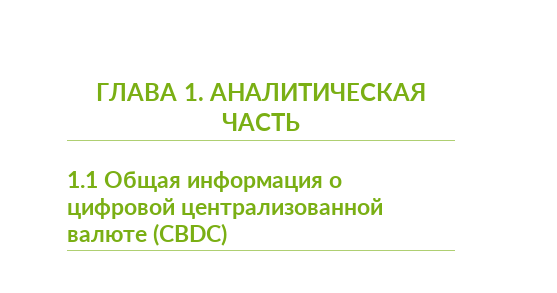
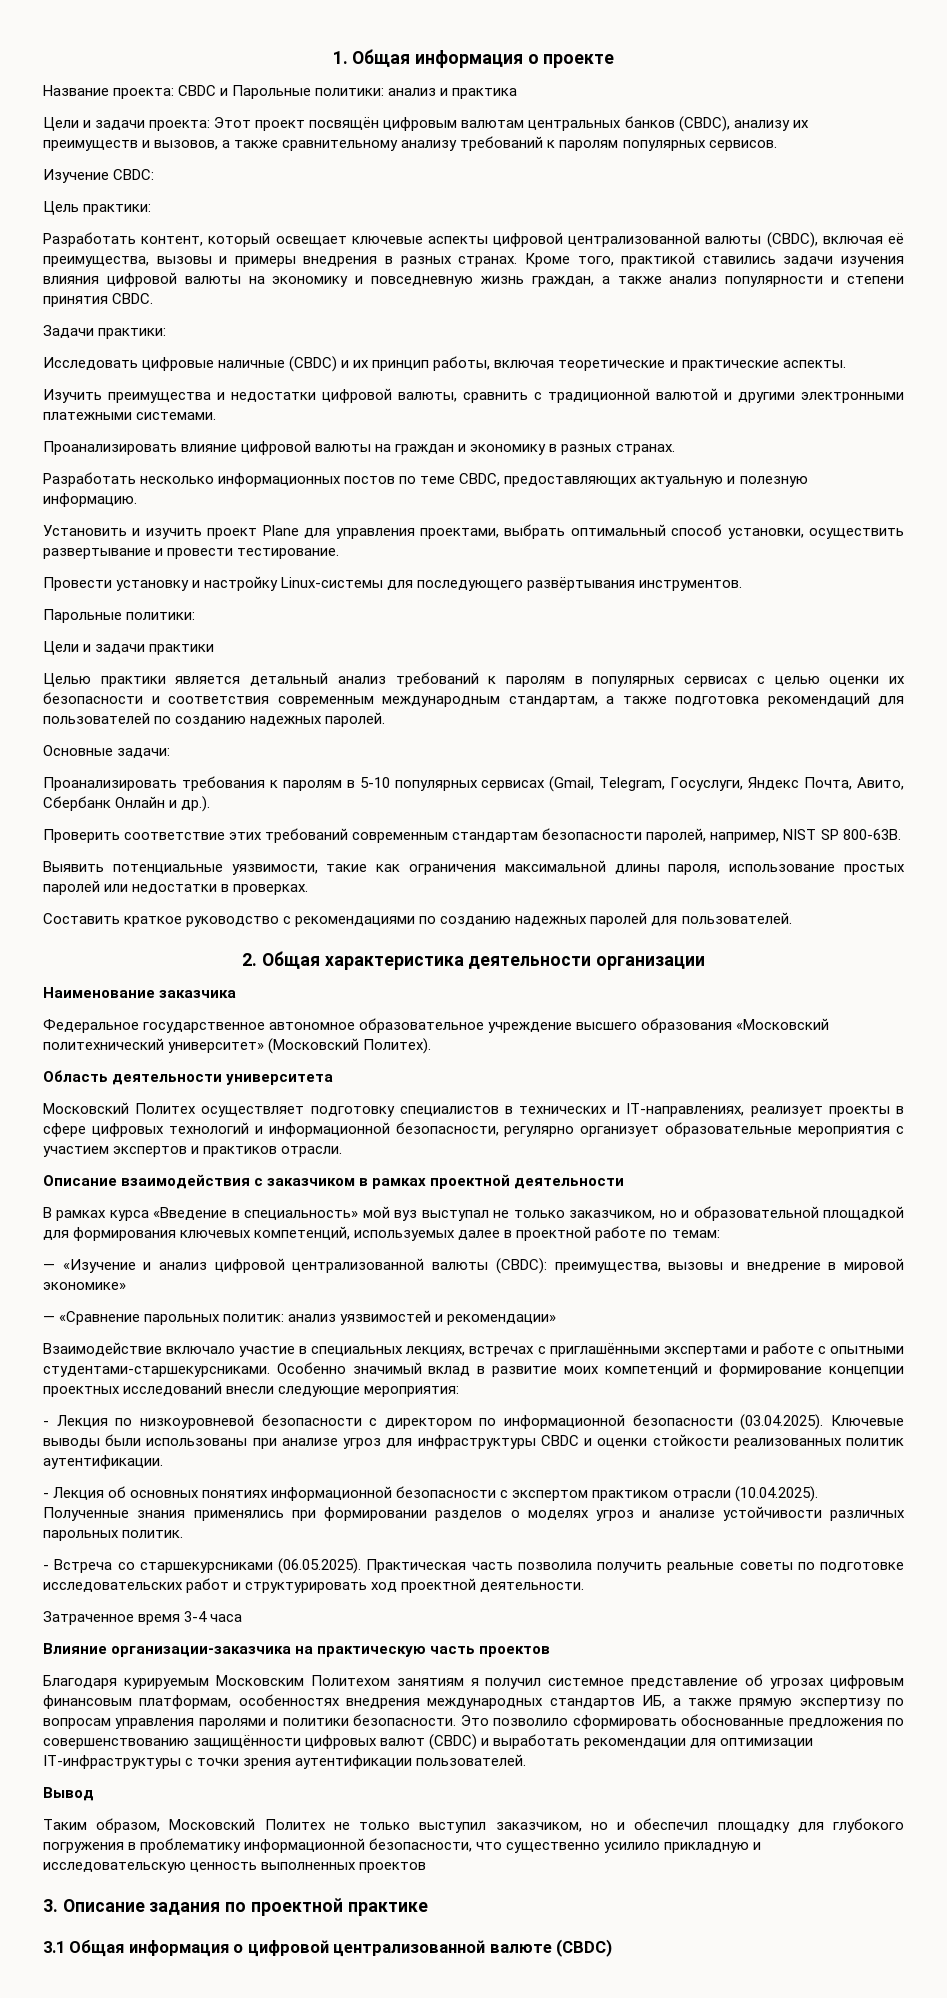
- ГЛАВА 1. АНАЛИТИЧЕСКАЯ ЧАСТЬ
- 1.1 Общая информация о цифровой централизованной валюте (CBDC)
+ 1. Общая информация о проекте
+ Название проекта: CBDC и Парольные политики: анализ и практика
+ Цели и задачи проекта: Этот проект посвящён цифровым валютам центральных банков (CBDC), анализу их преимуществ и вызовов, а также сравнительному анализу требований к паролям популярных сервисов.
+ Изучение CBDC:
+ Цель практики:
+ Разработать контент, который освещает ключевые аспекты цифровой централизованной валюты (CBDC), включая её преимущества, вызовы и примеры внедрения в разных странах. Кроме того, практикой ставились задачи изучения влияния цифровой валюты на экономику и повседневную жизнь граждан, а также анализ популярности и степени принятия CBDC.
+ Задачи практики:
+ Исследовать цифровые наличные (CBDC) и их принцип работы, включая теоретические и практические аспекты.
+ Изучить преимущества и недостатки цифровой валюты, сравнить с традиционной валютой и другими электронными платежными системами.
+ Проанализировать влияние цифровой валюты на граждан и экономику в разных странах.
+ Разработать несколько информационных постов по теме CBDC, предоставляющих актуальную и полезную информацию.
+ Установить и изучить проект Plane для управления проектами, выбрать оптимальный способ установки, осуществить развертывание и провести тестирование.
+ Провести установку и настройку Linux-системы для последующего развёртывания инструментов.
+ Парольные политики:
+ Цели и задачи практики
+ Целью практики является детальный анализ требований к паролям в популярных сервисах с целью оценки их безопасности и соответствия современным международным стандартам, а также подготовка рекомендаций для пользователей по созданию надежных паролей.
+ Основные задачи:
+ Проанализировать требования к паролям в 5-10 популярных сервисах (Gmail, Telegram, Госуслуги, Яндекс Почта, Авито, Сбербанк Онлайн и др.).
+ Проверить соответствие этих требований современным стандартам безопасности паролей, например, NIST SP 800-63B.
+ Выявить потенциальные уязвимости, такие как ограничения максимальной длины пароля, использование простых паролей или недостатки в проверках.
+ Составить краткое руководство с рекомендациями по созданию надежных паролей для пользователей.
+ 2. Общая характеристика деятельности организации
+ Наименование заказчика
+ Федеральное государственное автономное образовательное учреждение высшего образования «Московский политехнический университет» (Московский Политех).
+ Область деятельности университета
+ Московский Политех осуществляет подготовку специалистов в технических и IT-направлениях, реализует проекты в сфере цифровых технологий и информационной безопасности, регулярно организует образовательные мероприятия с участием экспертов и практиков отрасли.
+ Описание взаимодействия с заказчиком в рамках проектной деятельности
+ В рамках курса «Введение в специальность» мой вуз выступал не только заказчиком, но и образовательной площадкой для формирования ключевых компетенций, используемых далее в проектной работе по темам:
+ — «Изучение и анализ цифровой централизованной валюты (CBDC): преимущества, вызовы и внедрение в мировой экономике»
+ — «Сравнение парольных политик: анализ уязвимостей и рекомендации»
+ Взаимодействие включало участие в специальных лекциях, встречах с приглашёнными экспертами и работе с опытными студентами-старшекурсниками. Особенно значимый вклад в развитие моих компетенций и формирование концепции проектных исследований внесли следующие мероприятия:
+ - Лекция по низкоуровневой безопасности с директором по информационной безопасности (03.04.2025). Ключевые выводы были использованы при анализе угроз для инфраструктуры CBDC и оценки стойкости реализованных политик аутентификации.
+ - Лекция об основных понятиях информационной безопасности с экспертом практиком отрасли (10.04.2025). Полученные знания применялись при формировании разделов о моделях угроз и анализе устойчивости различных парольных политик.
+ - Встреча со старшекурсниками (06.05.2025). Практическая часть позволила получить реальные советы по подготовке исследовательских работ и структурировать ход проектной деятельности.
+ Затраченное время 3-4 часа
+ Влияние организации-заказчика на практическую часть проектов
+ Благодаря курируемым Московским Политехом занятиям я получил системное представление об угрозах цифровым финансовым платформам, особенностях внедрения международных стандартов ИБ, а также прямую экспертизу по вопросам управления паролями и политики безопасности. Это позволило сформировать обоснованные предложения по совершенствованию защищённости цифровых валют (CBDC) и выработать рекомендации для оптимизации IT-инфраструктуры с точки зрения аутентификации пользователей.
+ Вывод
+ Таким образом, Московский Политех не только выступил заказчиком, но и обеспечил площадку для глубокого погружения в проблематику информационной безопасности, что существенно усилило прикладную и исследовательскую ценность выполненных проектов
+ 3. Описание задания по проектной практике
+ 3.1 Общая информация о цифровой централизованной валюте (CBDC)

